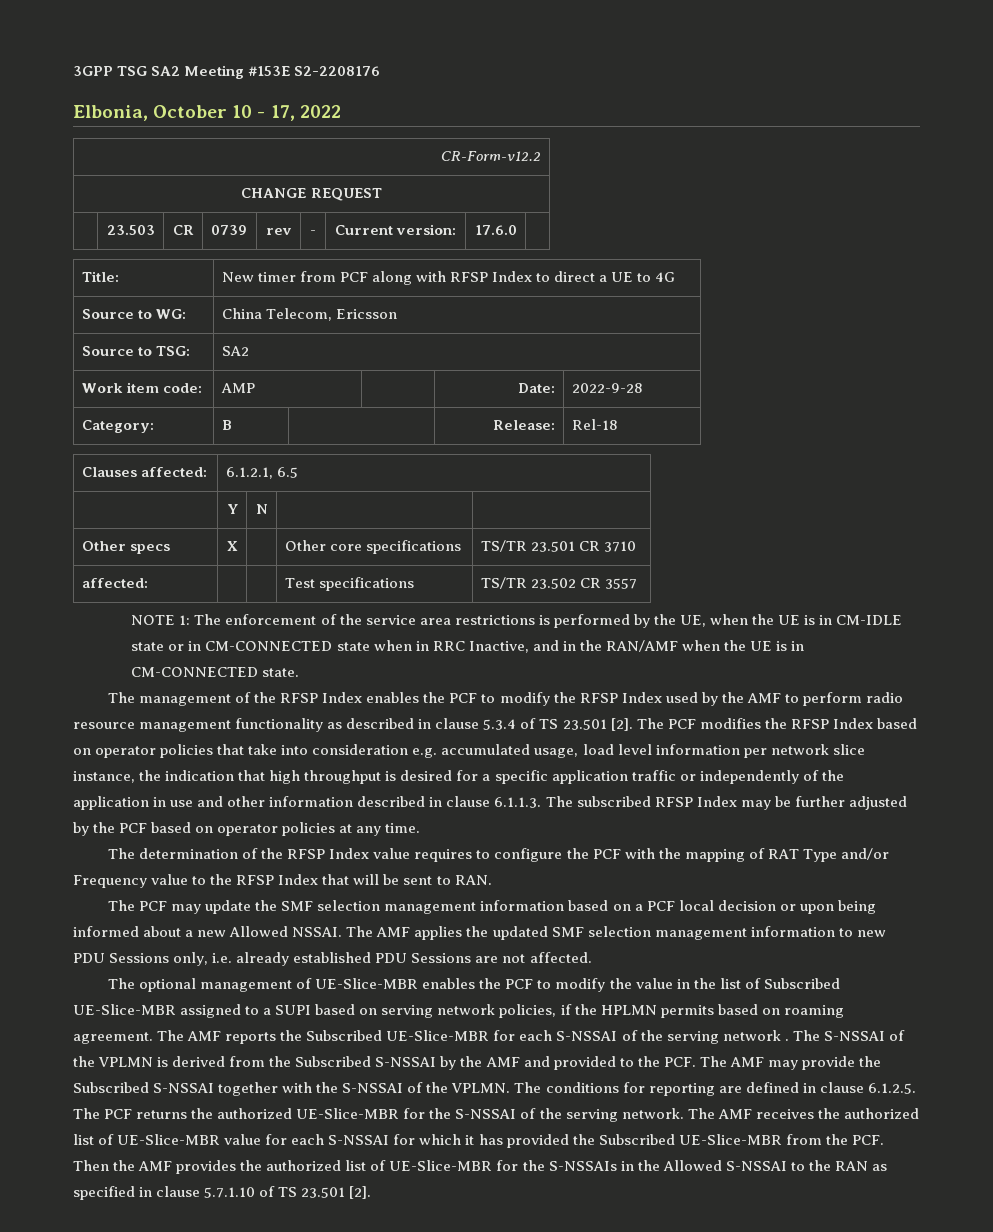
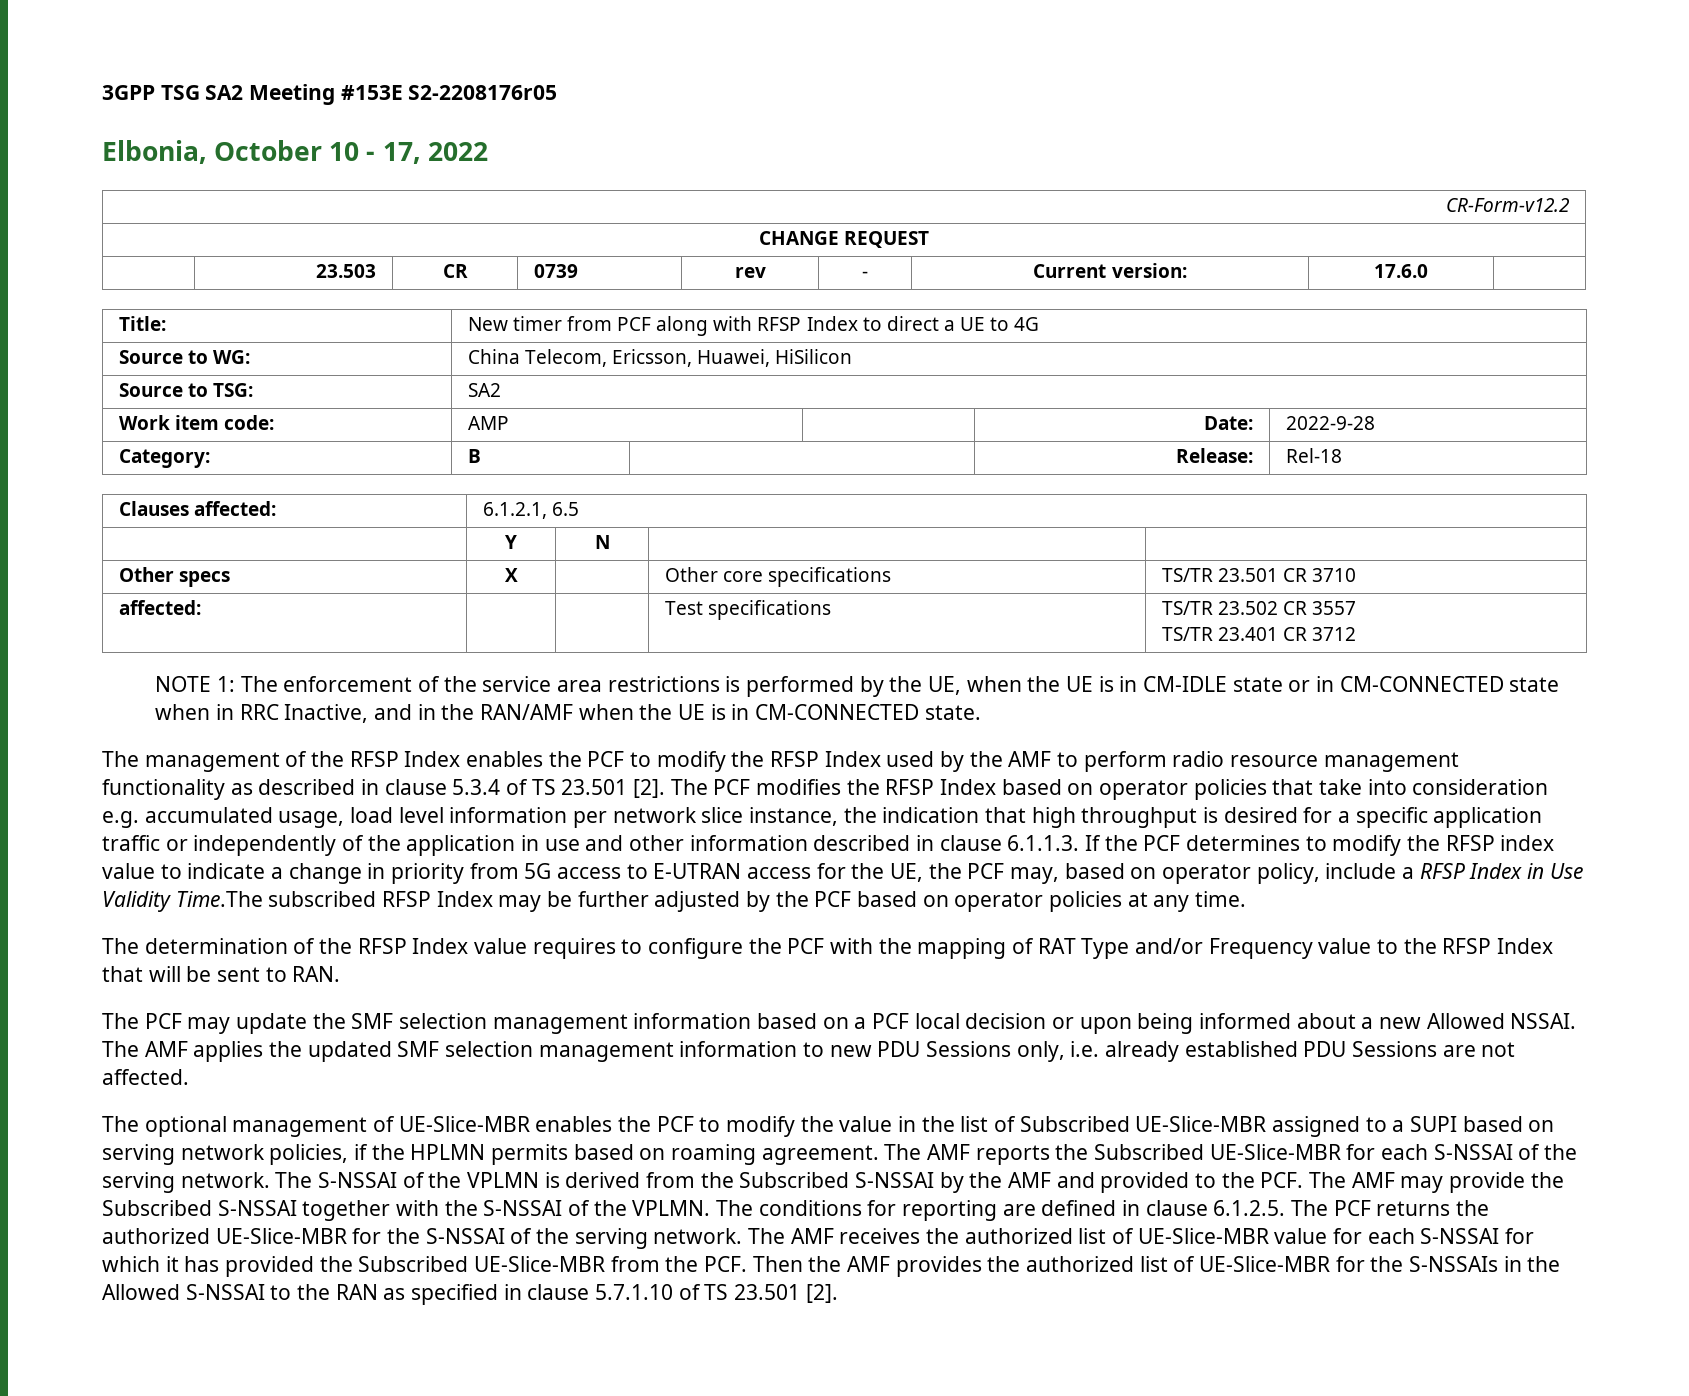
- 3GPP TSG SA2 Meeting #153E S2-2208176
+ 3GPP TSG SA2 Meeting #153E S2-2208176r05
- Source to WG: | China Telecom, Ericsson
+ Source to WG: | China Telecom, Ericsson, Huawei, HiSilicon
  affected: | | | Test specifications | TS/TR 23.502 CR 3557
+ TS/TR 23.401 CR 3712
- The PCF modifies the RFSP Index based on operator policies that take into consideration e.g. accumulated usage, load level information per network slice instance, the indication that high throughput is desired for a specific application traffic or independently of the application in use and other information described in clause 6.1.1.3. The subscribed RFSP Index may be further adjusted by the PCF based on operator policies at any time.
+ The PCF modifies the RFSP Index based on operator policies that take into consideration e.g. accumulated usage, load level information per network slice instance, the indication that high throughput is desired for a specific application traffic or independently of the application in use and other information described in clause 6.1.1.3. If the PCF determines to modify the RFSP index value to indicate a change in priority from 5G access to E-UTRAN access for the UE, the PCF may, based on operator policy, include a RFSP Index in Use Validity Time.The subscribed RFSP Index may be further adjusted by the PCF based on operator policies at any time.
- The AMF reports the Subscribed UE-Slice-MBR for each S-NSSAI of the serving network .
+ The AMF reports the Subscribed UE-Slice-MBR for each S-NSSAI of the serving network.

